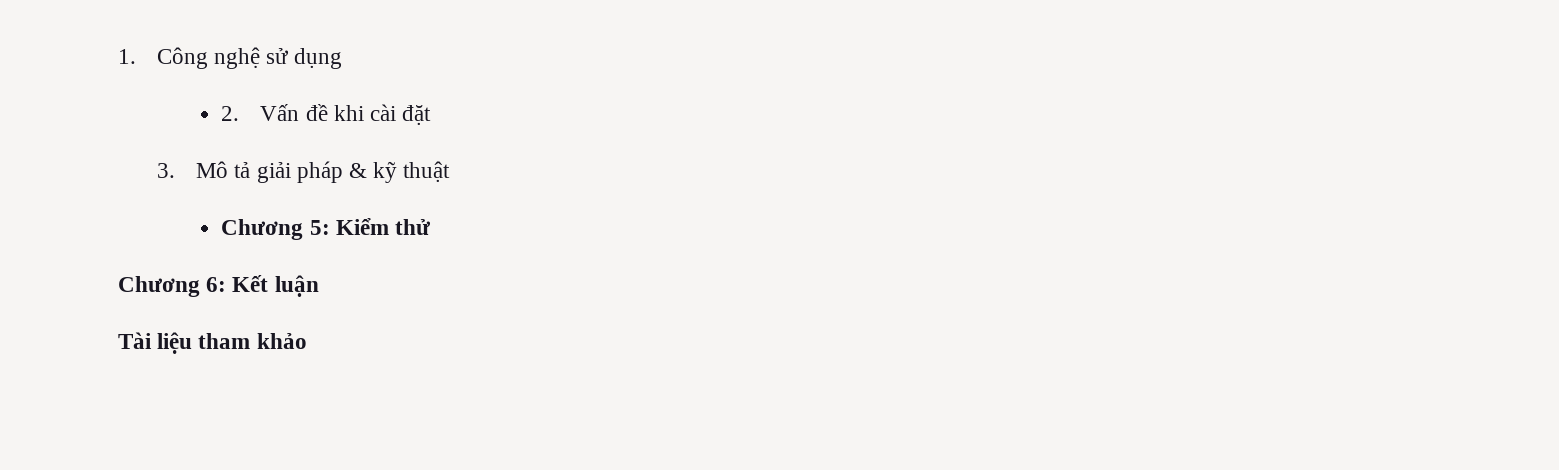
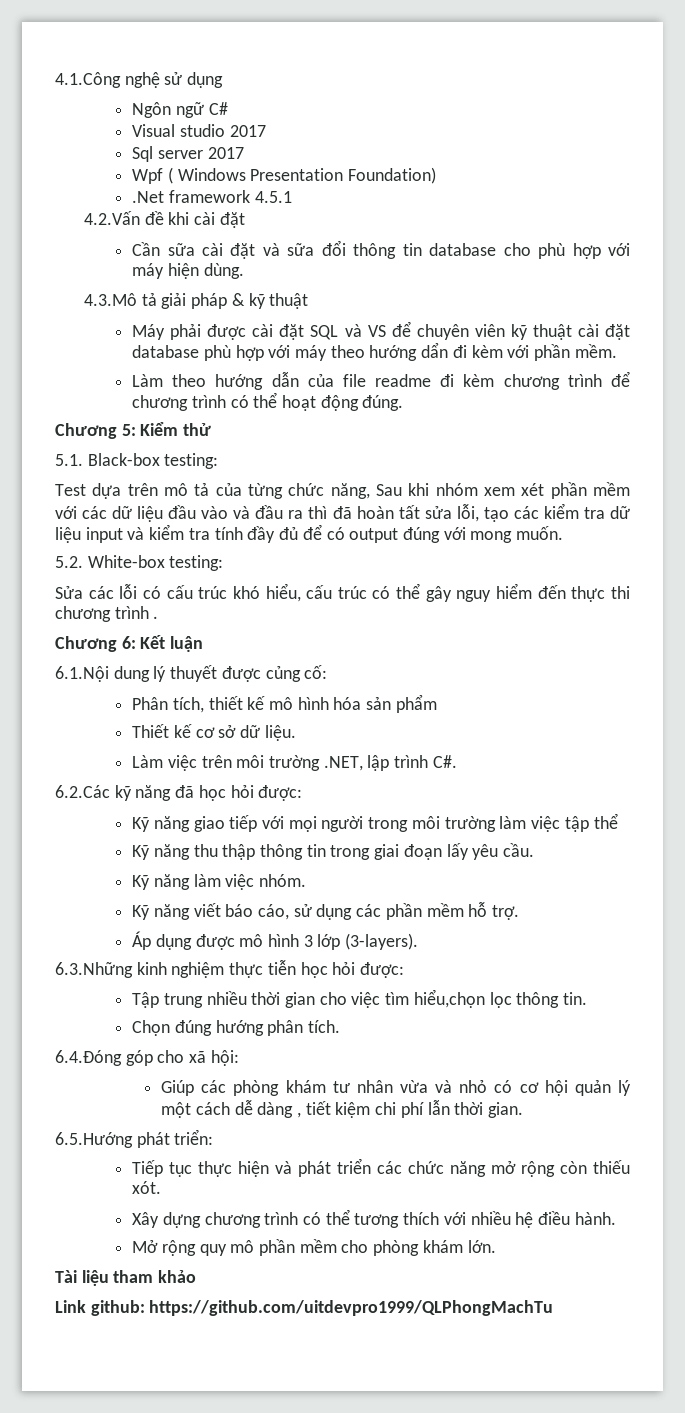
- 1. Công nghệ sử dụng
+ 4.1.Công nghệ sử dụng
- 2. Vấn đề khi cài đặt
- 3. Mô tả giải pháp & kỹ thuật
+ Ngôn ngữ C#
+ Visual studio 2017
+ Sql server 2017
+ Wpf ( Windows Presentation Foundation)
+ .Net framework 4.5.1
+ 4.2.Vấn đề khi cài đặt
+ Cần sữa cài đặt và sữa đổi thông tin database cho phù hợp với máy hiện dùng.
+ 4.3.Mô tả giải pháp & kỹ thuật
+ Máy phải được cài đặt SQL và VS để chuyên viên kỹ thuật cài đặt database phù hợp với máy theo hướng dẩn đi kèm với phần mềm.
+ Làm theo hướng dẫn của file readme đi kèm chương trình để chương trình có thể hoạt động đúng.
  Chương 5: Kiểm thử
+ 5.1. Black-box testing:
+ Test dựa trên mô tả của từng chức năng, Sau khi nhóm xem xét phần mềm với các dữ liệu đầu vào và đầu ra thì đã hoàn tất sửa lỗi, tạo các kiểm tra dữ liệu input và kiểm tra tính đầy đủ để có output đúng với mong muốn.
+ 5.2. White-box testing:
+ Sửa các lỗi có cấu trúc khó hiểu, cấu trúc có thể gây nguy hiểm đến thực thi chương trình .
  Chương 6: Kết luận
+ 6.1.Nội dung lý thuyết được củng cố:
+ Phân tích, thiết kế mô hình hóa sản phẩm
+ Thiết kế cơ sở dữ liệu.
+ Làm việc trên môi trường .NET, lập trình C#.
+ 6.2.Các kỹ năng đã học hỏi được:
+ Kỹ năng giao tiếp với mọi người trong môi trường làm việc tập thể
+ Kỹ năng thu thập thông tin trong giai đoạn lấy yêu cầu.
+ Kỹ năng làm việc nhóm.
+ Kỹ năng viết báo cáo, sử dụng các phần mềm hỗ trợ.
+ Áp dụng được mô hình 3 lớp (3-layers).
+ 6.3.Những kinh nghiệm thực tiễn học hỏi được:
+ Tập trung nhiều thời gian cho việc tìm hiểu,chọn lọc thông tin.
+ Chọn đúng hướng phân tích.
+ 6.4.Đóng góp cho xã hội:
+ Giúp các phòng khám tư nhân vừa và nhỏ có cơ hội quản lý một cách dễ dàng , tiết kiệm chi phí lẫn thời gian.
+ 6.5.Hướng phát triển:
+ Tiếp tục thực hiện và phát triển các chức năng mở rộng còn thiếu xót.
+ Xây dựng chương trình có thể tương thích với nhiều hệ điều hành.
+ Mở rộng quy mô phần mềm cho phòng khám lớn.
+ Link github: https://github.com/uitdevpro1999/QLPhongMachTu

